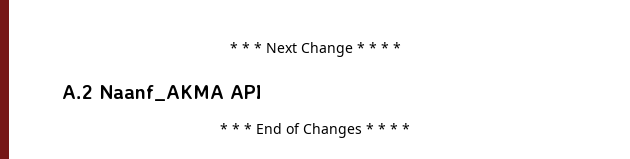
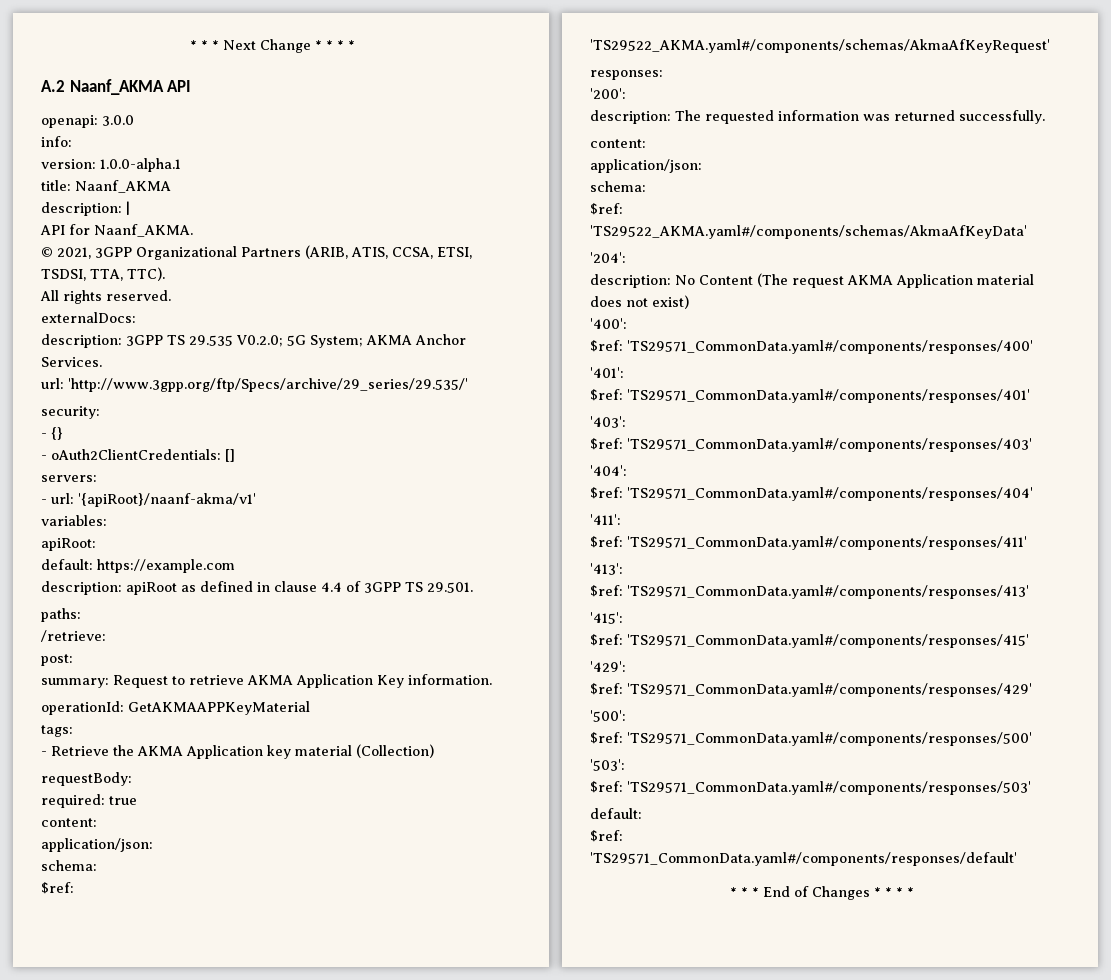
+ openapi: 3.0.0
+ info:
+ version: 1.0.0-alpha.1
+ title: Naanf_AKMA
+ description: |
+ API for Naanf_AKMA.
+ © 2021, 3GPP Organizational Partners (ARIB, ATIS, CCSA, ETSI, TSDSI, TTA, TTC).
+ All rights reserved.
+ externalDocs:
+ description: 3GPP TS 29.535 V0.2.0; 5G System; AKMA Anchor Services.
+ url: 'http://www.3gpp.org/ftp/Specs/archive/29_series/29.535/'
+ security:
+ - {}
+ - oAuth2ClientCredentials: []
+ servers:
+ - url: '{apiRoot}/naanf-akma/v1'
+ variables:
+ apiRoot:
+ default: https://example.com
+ description: apiRoot as defined in clause 4.4 of 3GPP TS 29.501.
+ paths:
+ /retrieve:
+ post:
+ summary: Request to retrieve AKMA Application Key information.
+ operationId: GetAKMAAPPKeyMaterial
+ tags:
+ - Retrieve the AKMA Application key material (Collection)
+ requestBody:
+ required: true
+ content:
+ application/json:
+ schema:
+ $ref: 'TS29522_AKMA.yaml#/components/schemas/AkmaAfKeyRequest'
+ responses:
+ '200':
+ description: The requested information was returned successfully.
+ content:
+ application/json:
+ schema:
+ $ref: 'TS29522_AKMA.yaml#/components/schemas/AkmaAfKeyData'
+ '204':
+ description: No Content (The request AKMA Application material does not exist)
+ '400':
+ $ref: 'TS29571_CommonData.yaml#/components/responses/400'
+ '401':
+ $ref: 'TS29571_CommonData.yaml#/components/responses/401'
+ '403':
+ $ref: 'TS29571_CommonData.yaml#/components/responses/403'
+ '404':
+ $ref: 'TS29571_CommonData.yaml#/components/responses/404'
+ '411':
+ $ref: 'TS29571_CommonData.yaml#/components/responses/411'
+ '413':
+ $ref: 'TS29571_CommonData.yaml#/components/responses/413'
+ '415':
+ $ref: 'TS29571_CommonData.yaml#/components/responses/415'
+ '429':
+ $ref: 'TS29571_CommonData.yaml#/components/responses/429'
+ '500':
+ $ref: 'TS29571_CommonData.yaml#/components/responses/500'
+ '503':
+ $ref: 'TS29571_CommonData.yaml#/components/responses/503'
+ default:
+ $ref: 'TS29571_CommonData.yaml#/components/responses/default'

